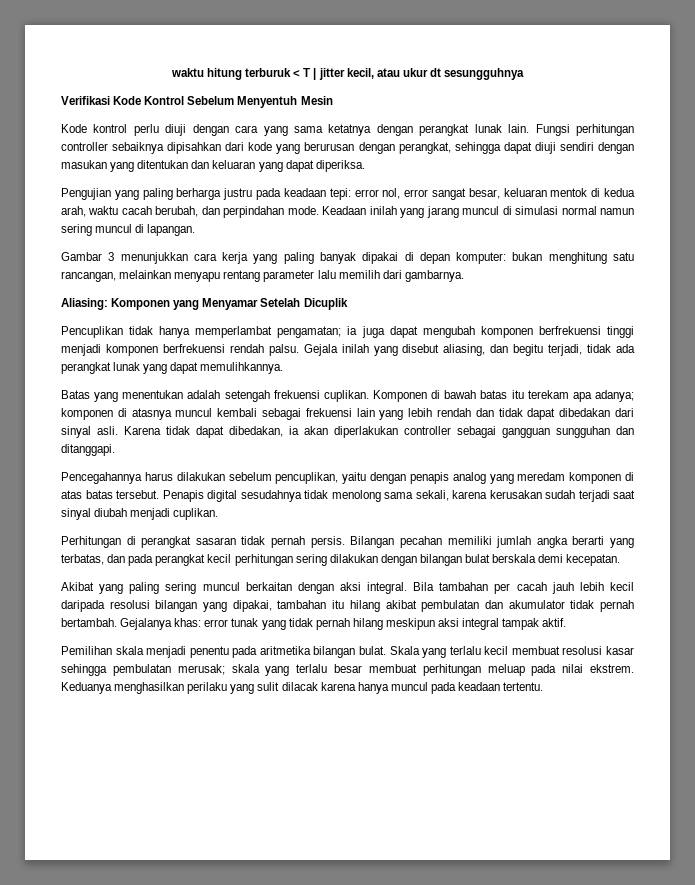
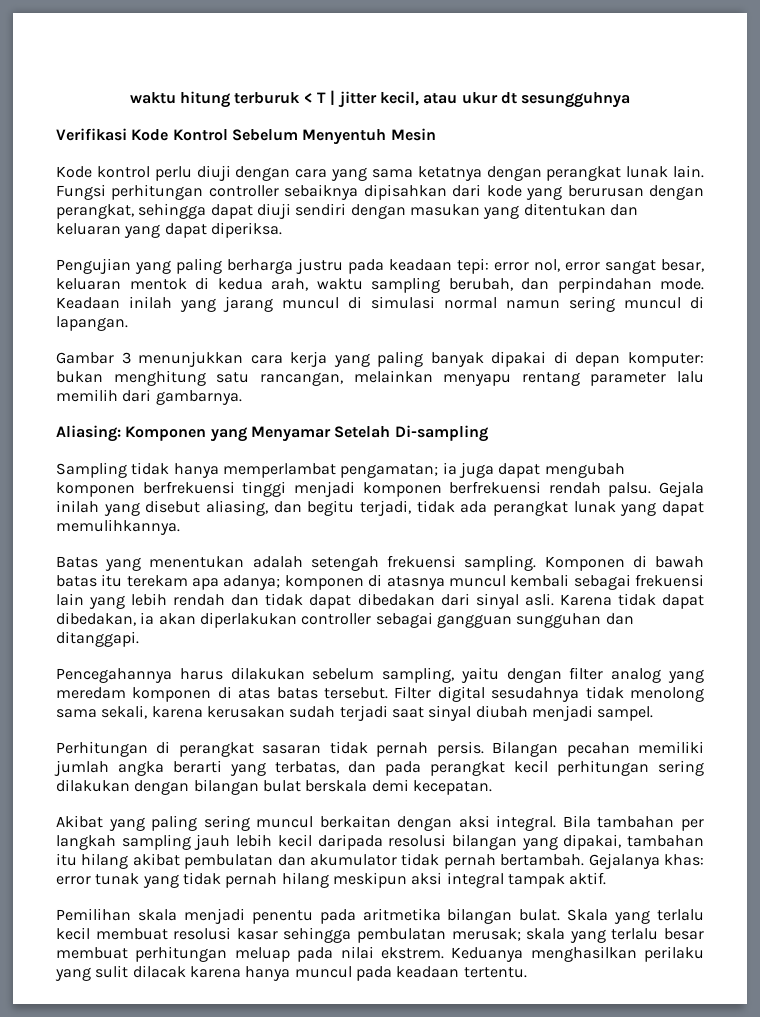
- Pengujian yang paling berharga justru pada keadaan tepi: error nol, error sangat besar, keluaran mentok di kedua arah, waktu cacah berubah, dan perpindahan mode.
+ Pengujian yang paling berharga justru pada keadaan tepi: error nol, error sangat besar, keluaran mentok di kedua arah, waktu sampling berubah, dan perpindahan mode.
- Aliasing: Komponen yang Menyamar Setelah Dicuplik
- Pencuplikan tidak hanya memperlambat pengamatan; ia juga dapat mengubah komponen berfrekuensi tinggi menjadi komponen berfrekuensi rendah palsu.
+ Aliasing: Komponen yang Menyamar Setelah Di-sampling
+ Sampling tidak hanya memperlambat pengamatan; ia juga dapat mengubah komponen berfrekuensi tinggi menjadi komponen berfrekuensi rendah palsu.
- Batas yang menentukan adalah setengah frekuensi cuplikan.
+ Batas yang menentukan adalah setengah frekuensi sampling.
- Pencegahannya harus dilakukan sebelum pencuplikan, yaitu dengan penapis analog yang meredam komponen di atas batas tersebut.
+ Pencegahannya harus dilakukan sebelum sampling, yaitu dengan filter analog yang meredam komponen di atas batas tersebut.
- Penapis digital sesudahnya tidak menolong sama sekali, karena kerusakan sudah terjadi saat sinyal diubah menjadi cuplikan.
+ Filter digital sesudahnya tidak menolong sama sekali, karena kerusakan sudah terjadi saat sinyal diubah menjadi sampel.
- Bila tambahan per cacah jauh lebih kecil daripada resolusi bilangan yang dipakai, tambahan itu hilang akibat pembulatan dan akumulator tidak pernah bertambah.
+ Bila tambahan per langkah sampling jauh lebih kecil daripada resolusi bilangan yang dipakai, tambahan itu hilang akibat pembulatan dan akumulator tidak pernah bertambah.

